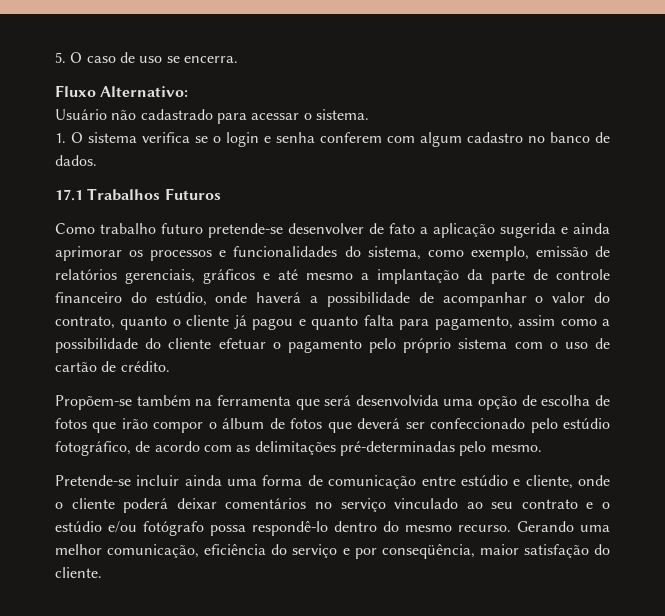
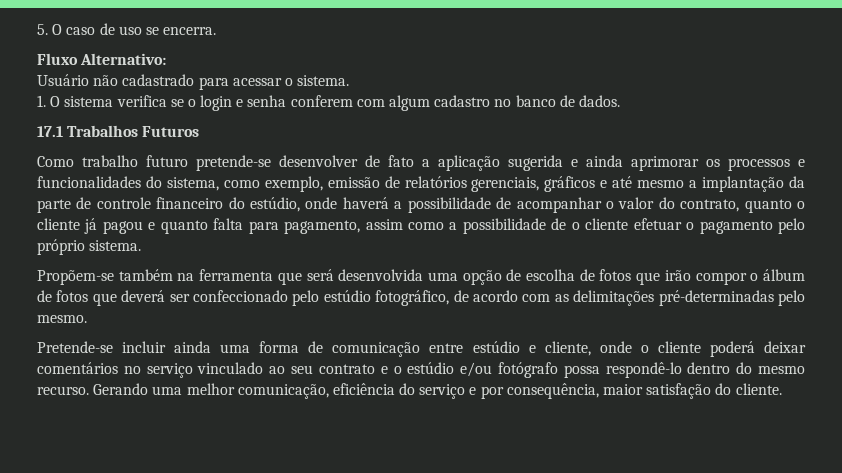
- Como trabalho futuro pretende-se desenvolver de fato a aplicação sugerida e ainda aprimorar os processos e funcionalidades do sistema, como exemplo, emissão de relatórios gerenciais, gráficos e até mesmo a implantação da parte de controle financeiro do estúdio, onde haverá a possibilidade de acompanhar o valor do contrato, quanto o cliente já pagou e quanto falta para pagamento, assim como a possibilidade do cliente efetuar o pagamento pelo próprio sistema com o uso de cartão de crédito.
+ Como trabalho futuro pretende-se desenvolver de fato a aplicação sugerida e ainda aprimorar os processos e funcionalidades do sistema, como exemplo, emissão de relatórios gerenciais, gráficos e até mesmo a implantação da parte de controle financeiro do estúdio, onde haverá a possibilidade de acompanhar o valor do contrato, quanto o cliente já pagou e quanto falta para pagamento, assim como a possibilidade de o cliente efetuar o pagamento pelo próprio sistema.
- Gerando uma melhor comunicação, eficiência do serviço e por conseqüência, maior satisfação do cliente.
+ Gerando uma melhor comunicação, eficiência do serviço e por consequência, maior satisfação do cliente.

